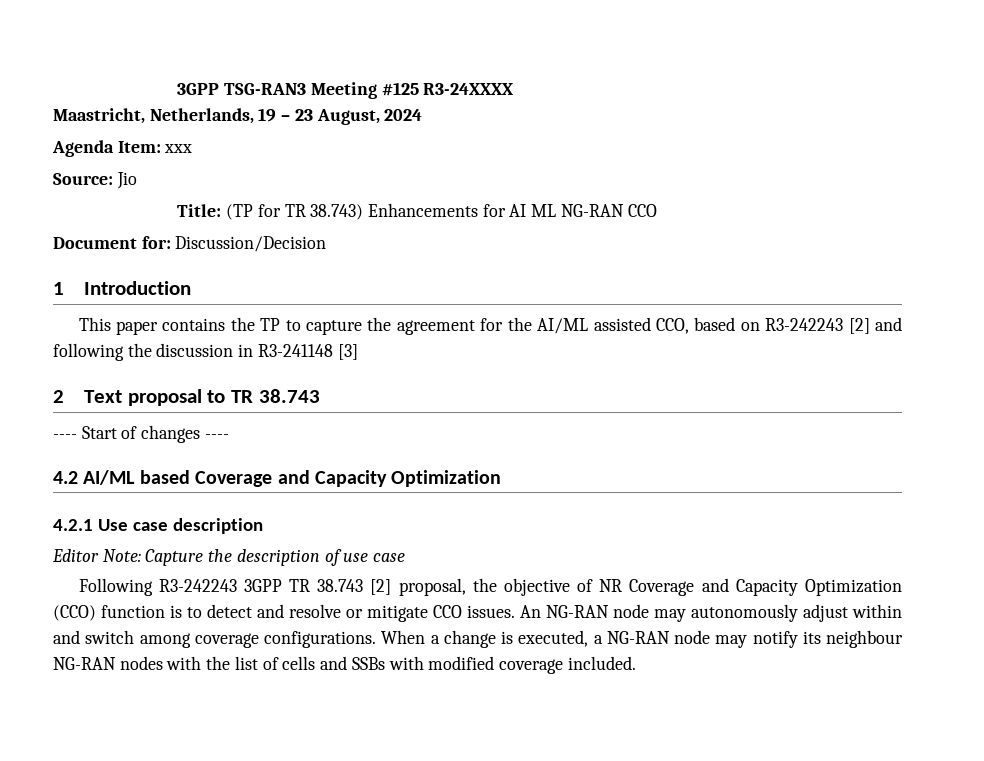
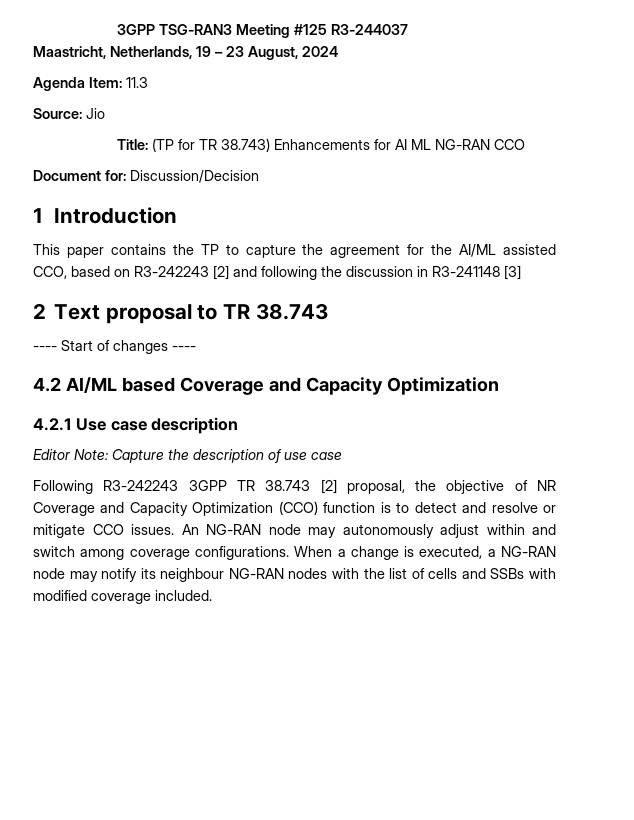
- 3GPP TSG-RAN3 Meeting #125 R3-24XXXX
+ 3GPP TSG-RAN3 Meeting #125 R3-244037
- Agenda Item: xxx
+ Agenda Item: 11.3

